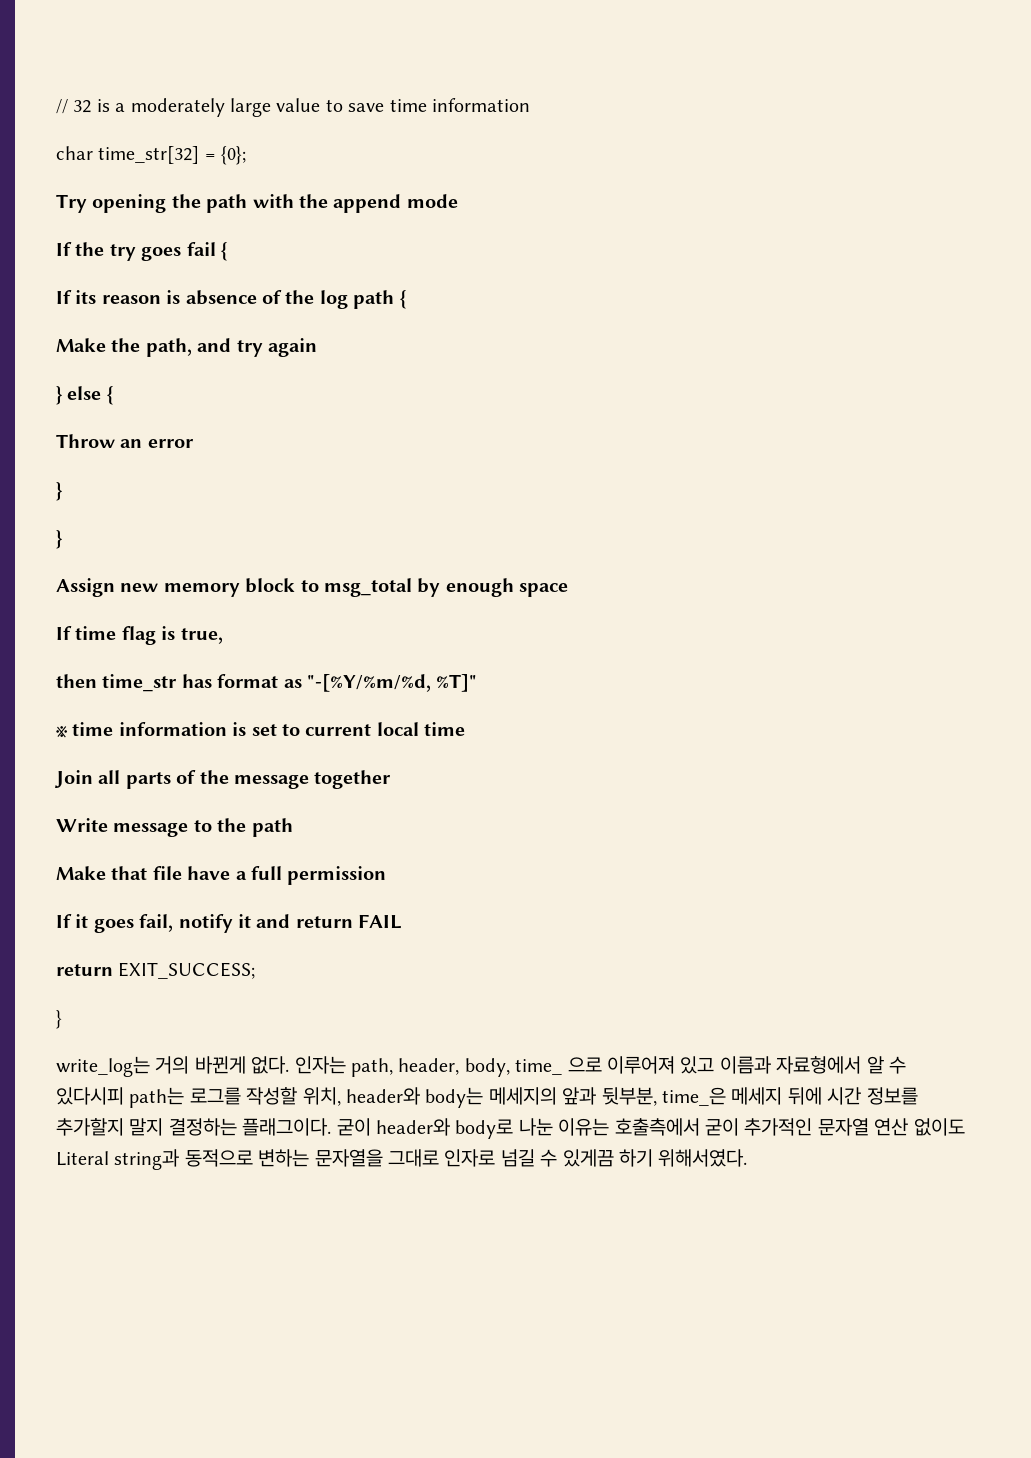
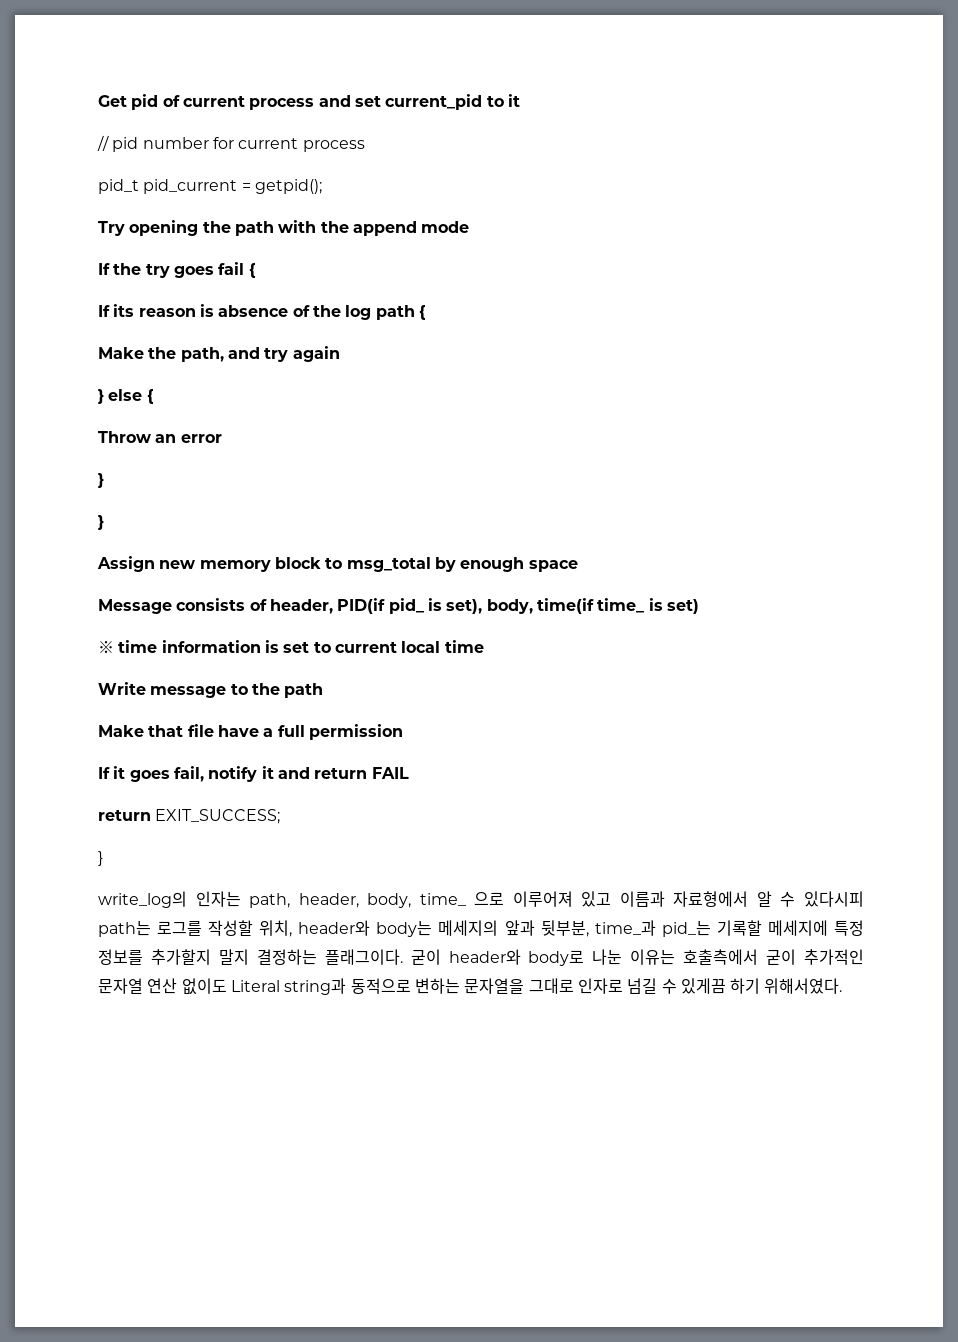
- // 32 is a moderately large value to save time information
- char time_str[32] = {0};
+ Get pid of current process and set current_pid to it
+ // pid number for current process
+ pid_t pid_current = getpid();
- If time flag is true,
- then time_str has format as "-[%Y/%m/%d, %T]"
+ Message consists of header, PID(if pid_ is set), body, time(if time_ is set)
- Join all parts of the message together
- write_log는 거의 바뀐게 없다. 인자는 path, header, body, time_ 으로 이루어져 있고 이름과 자료형에서 알 수 있다시피 path는 로그를 작성할 위치, header와 body는 메세지의 앞과 뒷부분, time_은 메세지 뒤에 시간 정보를 추가할지 말지 결정하는 플래그이다.
+ write_log의 인자는 path, header, body, time_ 으로 이루어져 있고 이름과 자료형에서 알 수 있다시피 path는 로그를 작성할 위치, header와 body는 메세지의 앞과 뒷부분, time_과 pid_는 기록할 메세지에 특정 정보를 추가할지 말지 결정하는 플래그이다.

